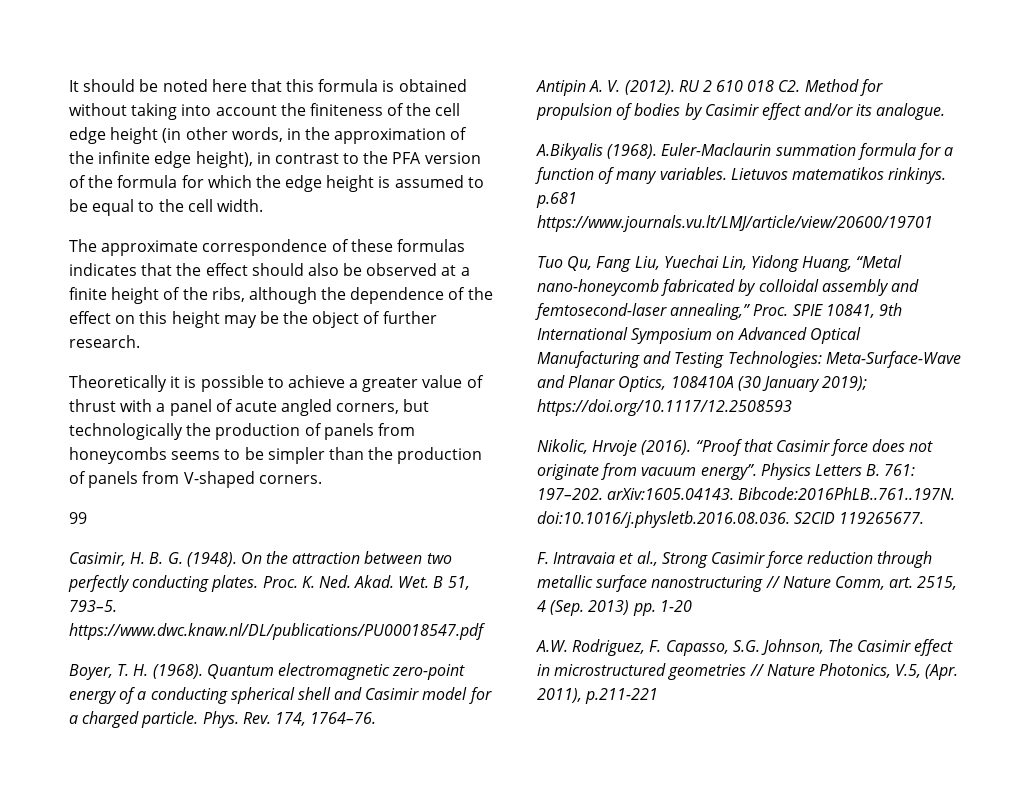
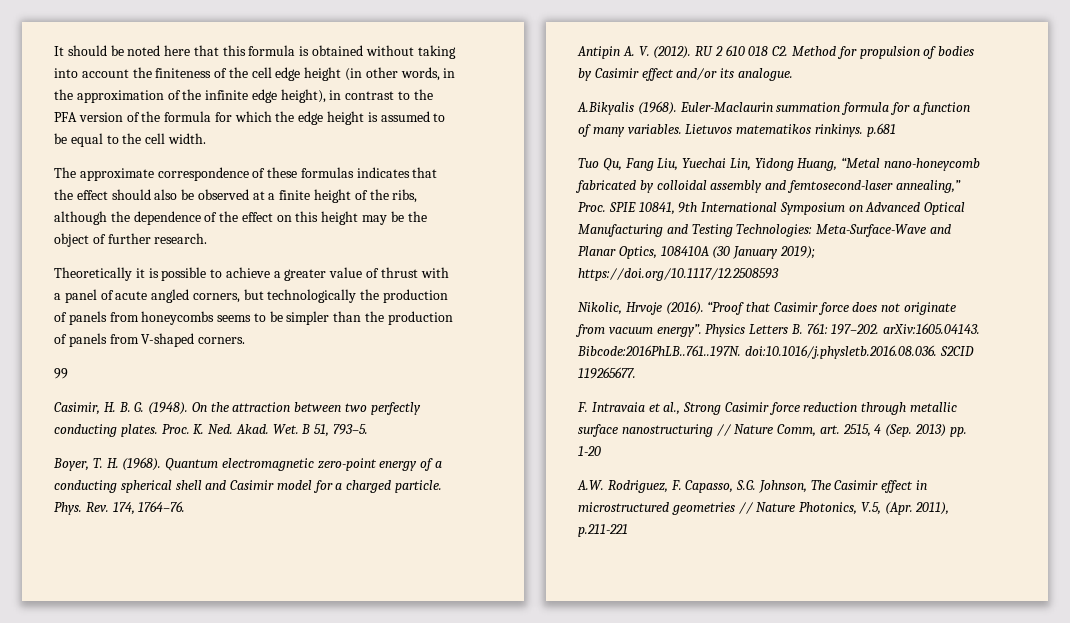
- Wet. B 51, 793–5. https://www.dwc.knaw.nl/DL/publications/PU00018547.pdf
+ Wet. B 51, 793–5.
- Lietuvos matematikos rinkinys. p.681 https://www.journals.vu.lt/LMJ/article/view/20600/19701
+ Lietuvos matematikos rinkinys. p.681

